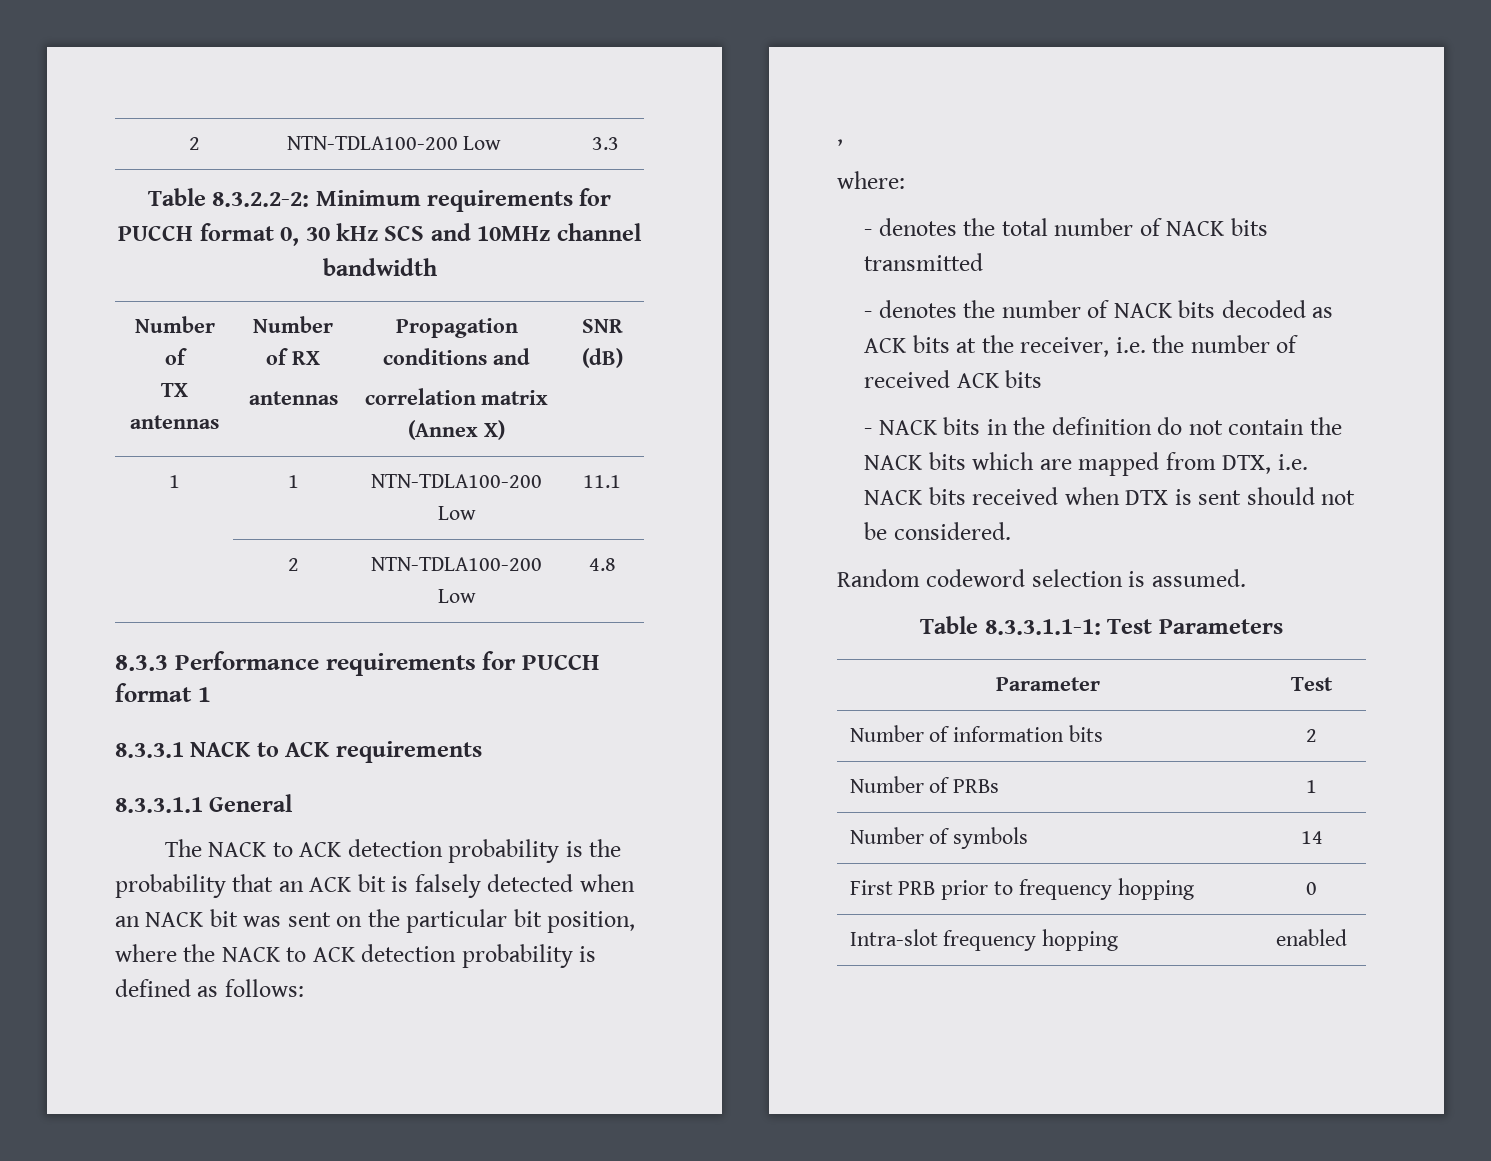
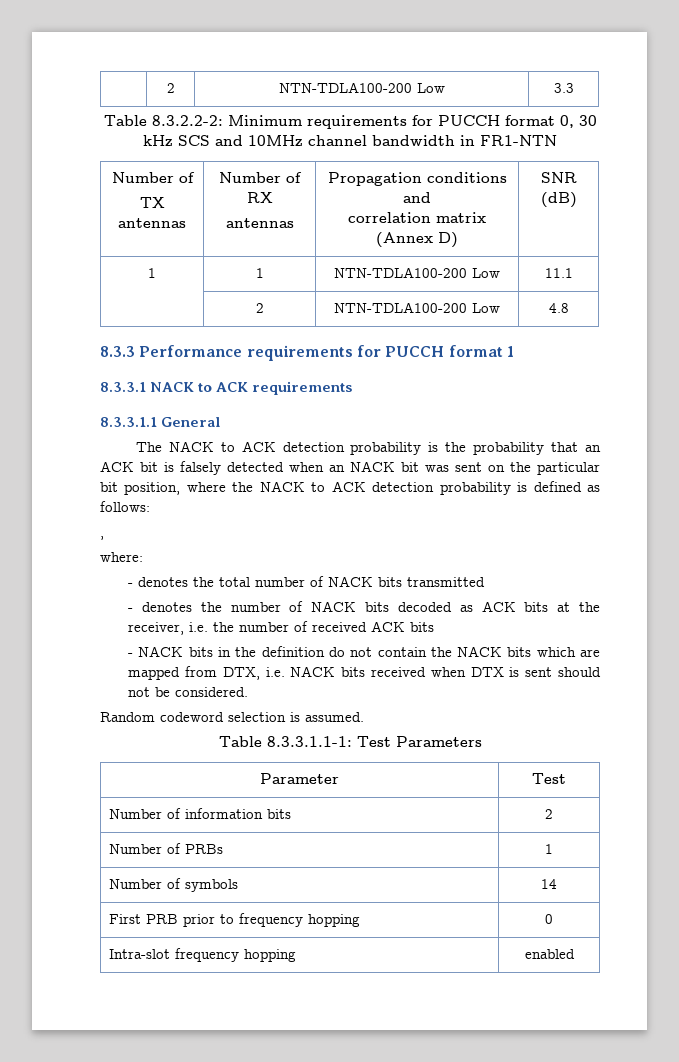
- Table 8.3.2.2-2: Minimum requirements for PUCCH format 0, 30 kHz SCS and 10MHz channel bandwidth
+ Table 8.3.2.2-2: Minimum requirements for PUCCH format 0, 30 kHz SCS and 10MHz channel bandwidth in FR1-NTN
  Number of
  TX antennas | Number of RX
  antennas | Propagation conditions and
- correlation matrix (Annex X) | SNR (dB)
+ correlation matrix (Annex D) | SNR (dB)

